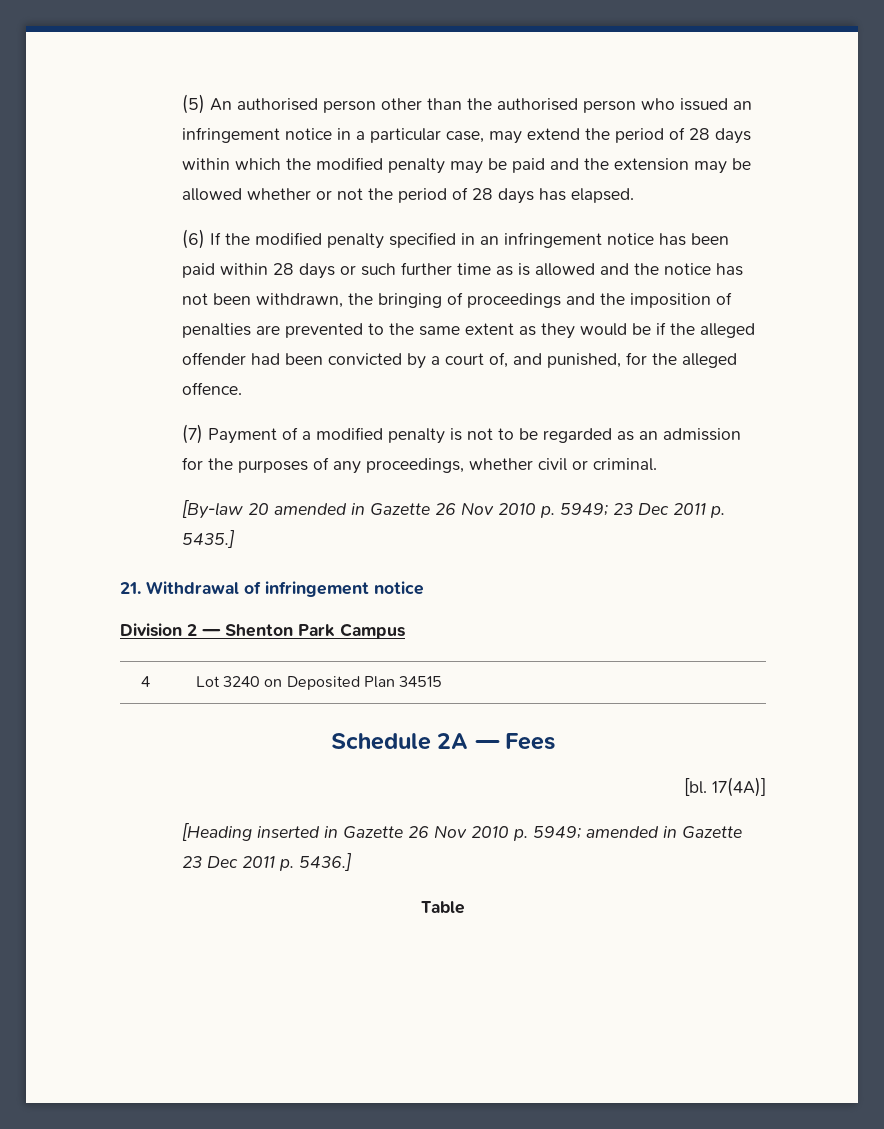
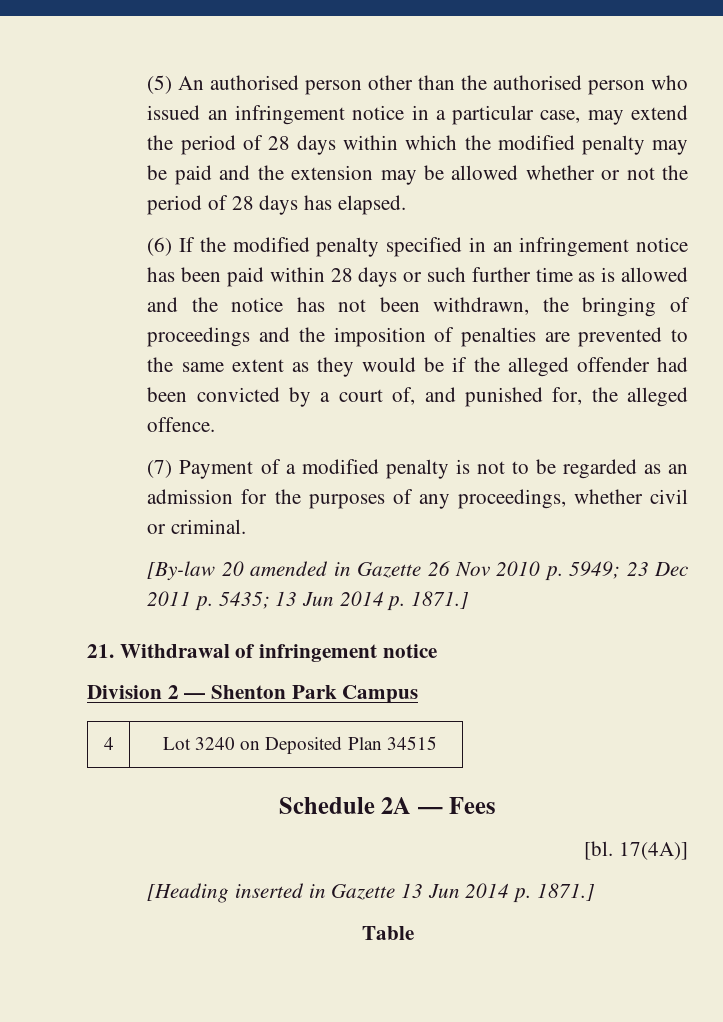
- (6) If the modified penalty specified in an infringement notice has been paid within 28 days or such further time as is allowed and the notice has not been withdrawn, the bringing of proceedings and the imposition of penalties are prevented to the same extent as they would be if the alleged offender had been convicted by a court of, and punished, for the alleged offence.
+ (6) If the modified penalty specified in an infringement notice has been paid within 28 days or such further time as is allowed and the notice has not been withdrawn, the bringing of proceedings and the imposition of penalties are prevented to the same extent as they would be if the alleged offender had been convicted by a court of, and punished for, the alleged offence.
- [By-law 20 amended in Gazette 26 Nov 2010 p. 5949; 23 Dec 2011 p. 5435.]
+ [By-law 20 amended in Gazette 26 Nov 2010 p. 5949; 23 Dec 2011 p. 5435; 13 Jun 2014 p. 1871.]
- [Heading inserted in Gazette 26 Nov 2010 p. 5949; amended in Gazette 23 Dec 2011 p. 5436.]
+ [Heading inserted in Gazette 13 Jun 2014 p. 1871.]

